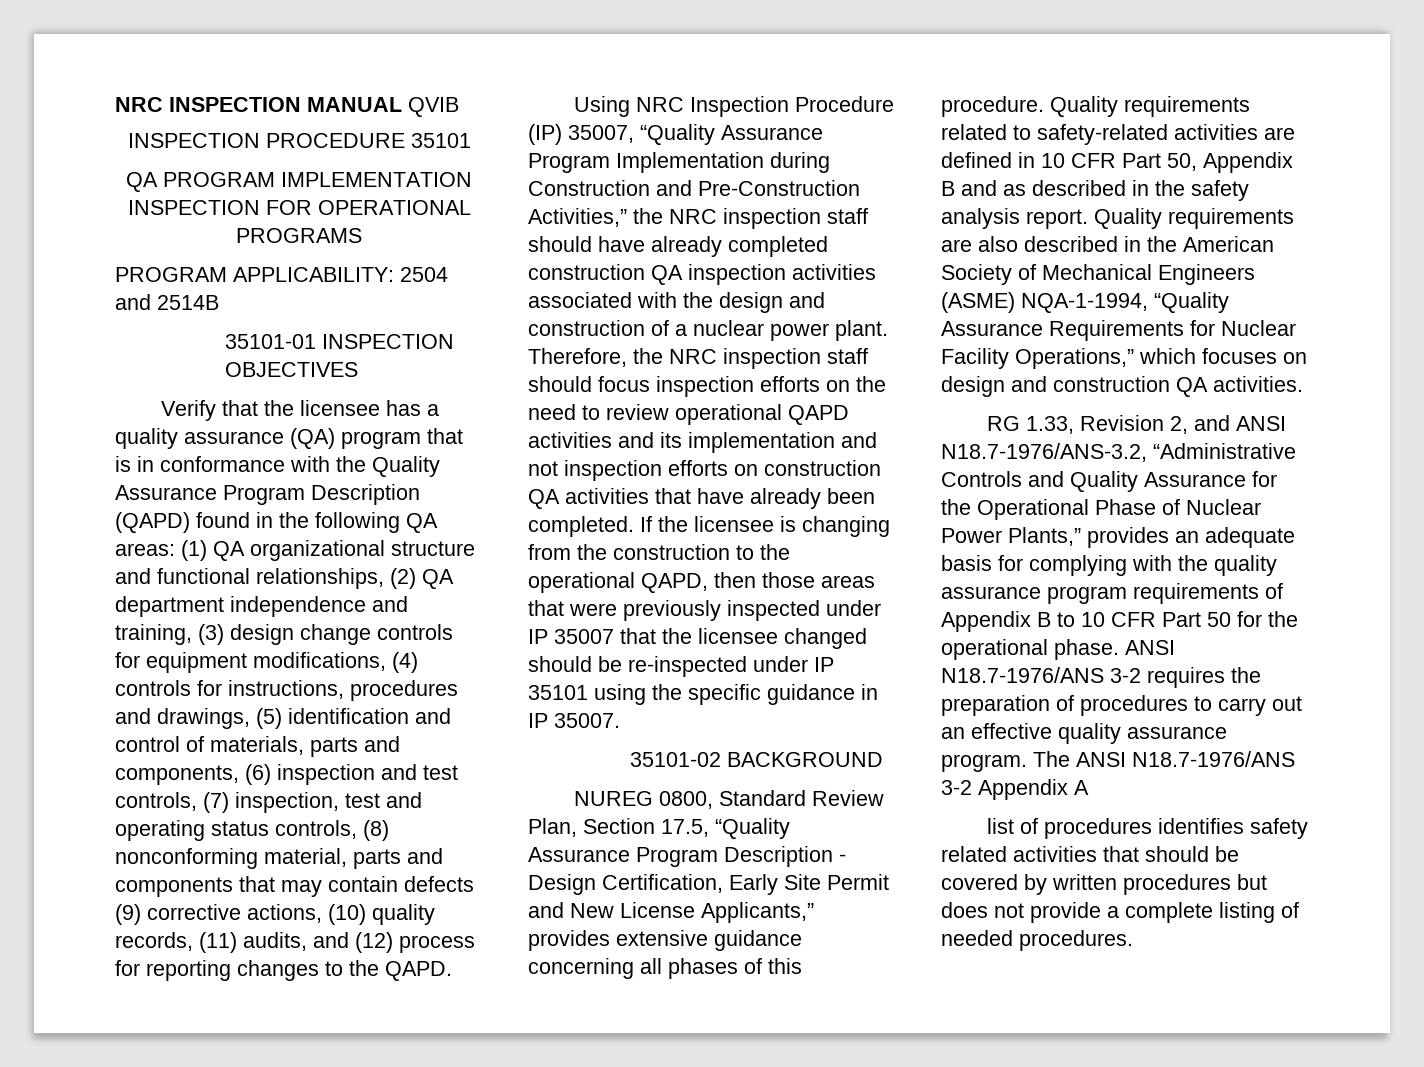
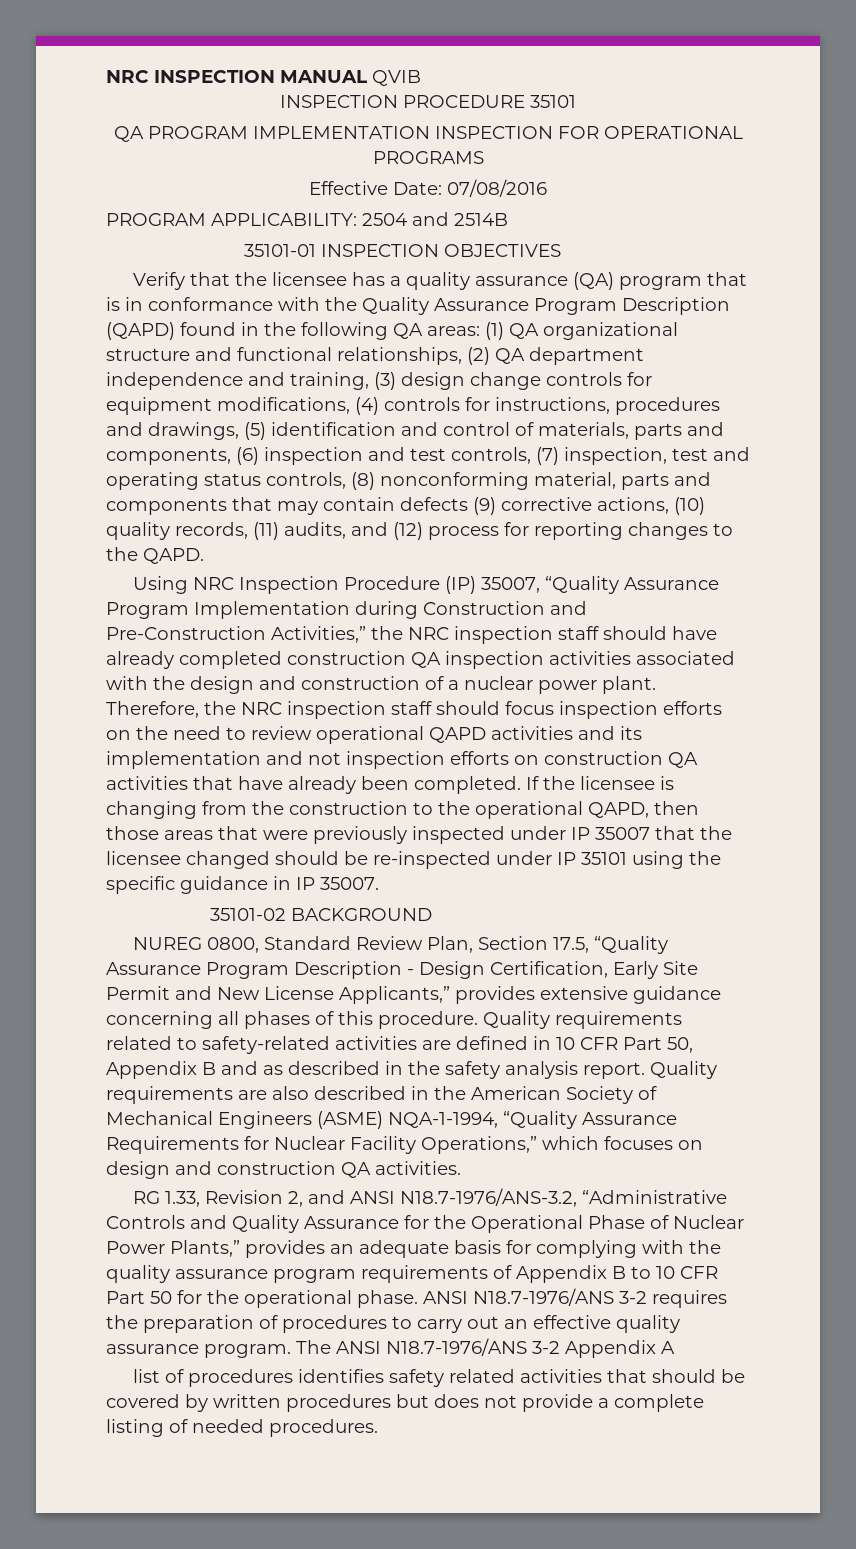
+ Effective Date: 07/08/2016

